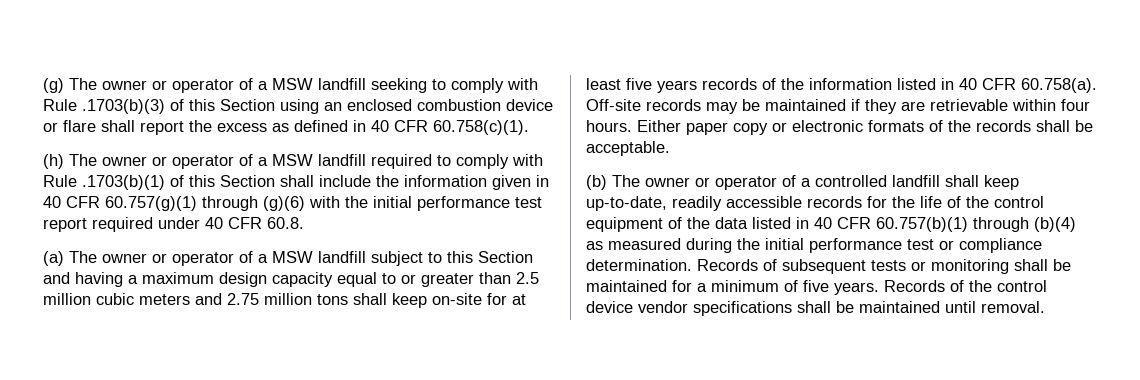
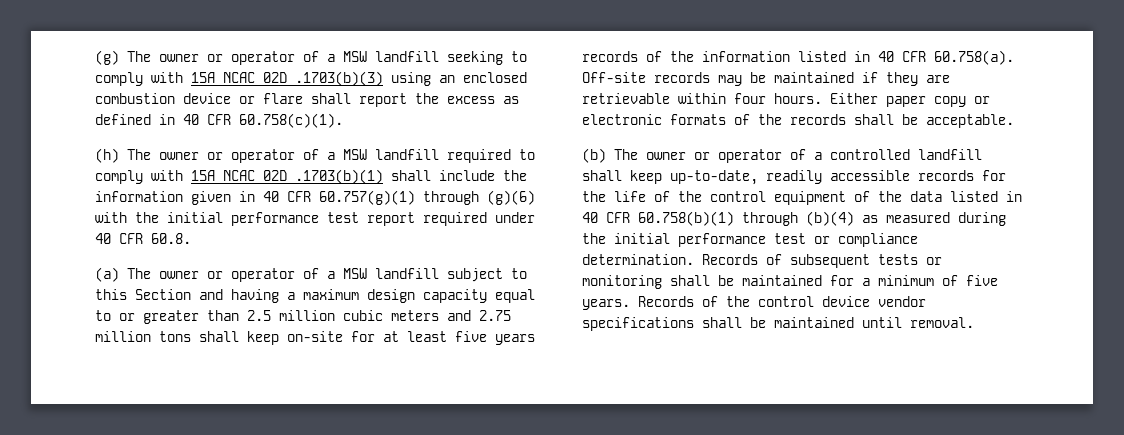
- (g) The owner or operator of a MSW landfill seeking to comply with Rule .1703(b)(3) of this Section using an enclosed combustion device or flare shall report the excess as defined in 40 CFR 60.758(c)(1).
+ (g) The owner or operator of a MSW landfill seeking to comply with 15A NCAC 02D .1703(b)(3) using an enclosed combustion device or flare shall report the excess as defined in 40 CFR 60.758(c)(1).
- (h) The owner or operator of a MSW landfill required to comply with Rule .1703(b)(1) of this Section shall include the information given in 40 CFR 60.757(g)(1) through (g)(6) with the initial performance test report required under 40 CFR 60.8.
+ (h) The owner or operator of a MSW landfill required to comply with 15A NCAC 02D .1703(b)(1) shall include the information given in 40 CFR 60.757(g)(1) through (g)(6) with the initial performance test report required under 40 CFR 60.8.
- (b) The owner or operator of a controlled landfill shall keep up-to-date, readily accessible records for the life of the control equipment of the data listed in 40 CFR 60.757(b)(1) through (b)(4) as measured during the initial performance test or compliance determination.
+ (b) The owner or operator of a controlled landfill shall keep up-to-date, readily accessible records for the life of the control equipment of the data listed in 40 CFR 60.758(b)(1) through (b)(4) as measured during the initial performance test or compliance determination.

